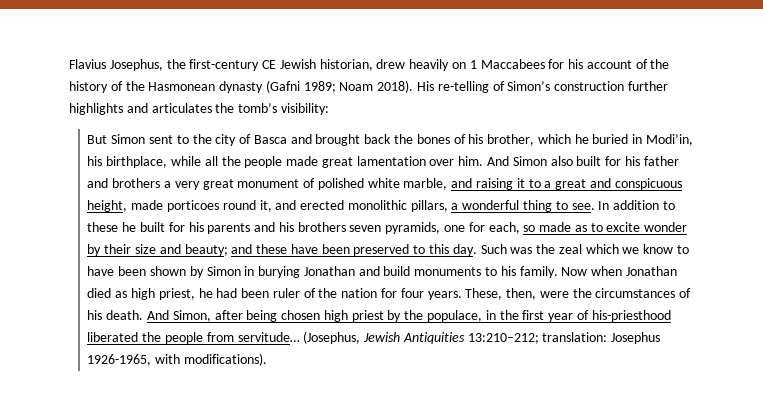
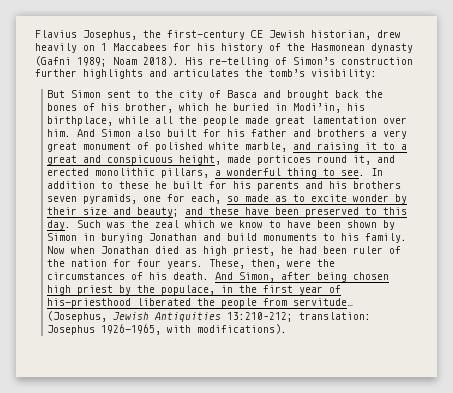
- Flavius Josephus, the first-century CE Jewish historian, drew heavily on 1 Maccabees for his account of the history of the Hasmonean dynasty (Gafni 1989; Noam 2018).
+ Flavius Josephus, the first-century CE Jewish historian, drew heavily on 1 Maccabees for his history of the Hasmonean dynasty (Gafni 1989; Noam 2018).

